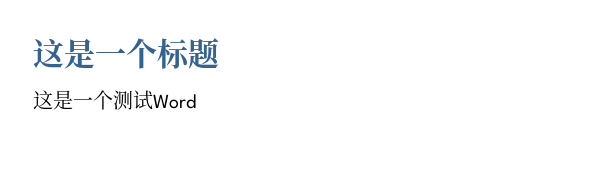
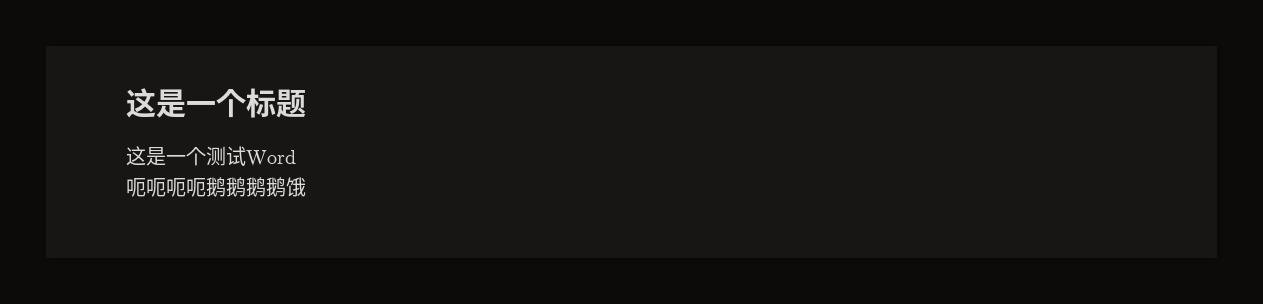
+ 呃呃呃呃鹅鹅鹅鹅饿

